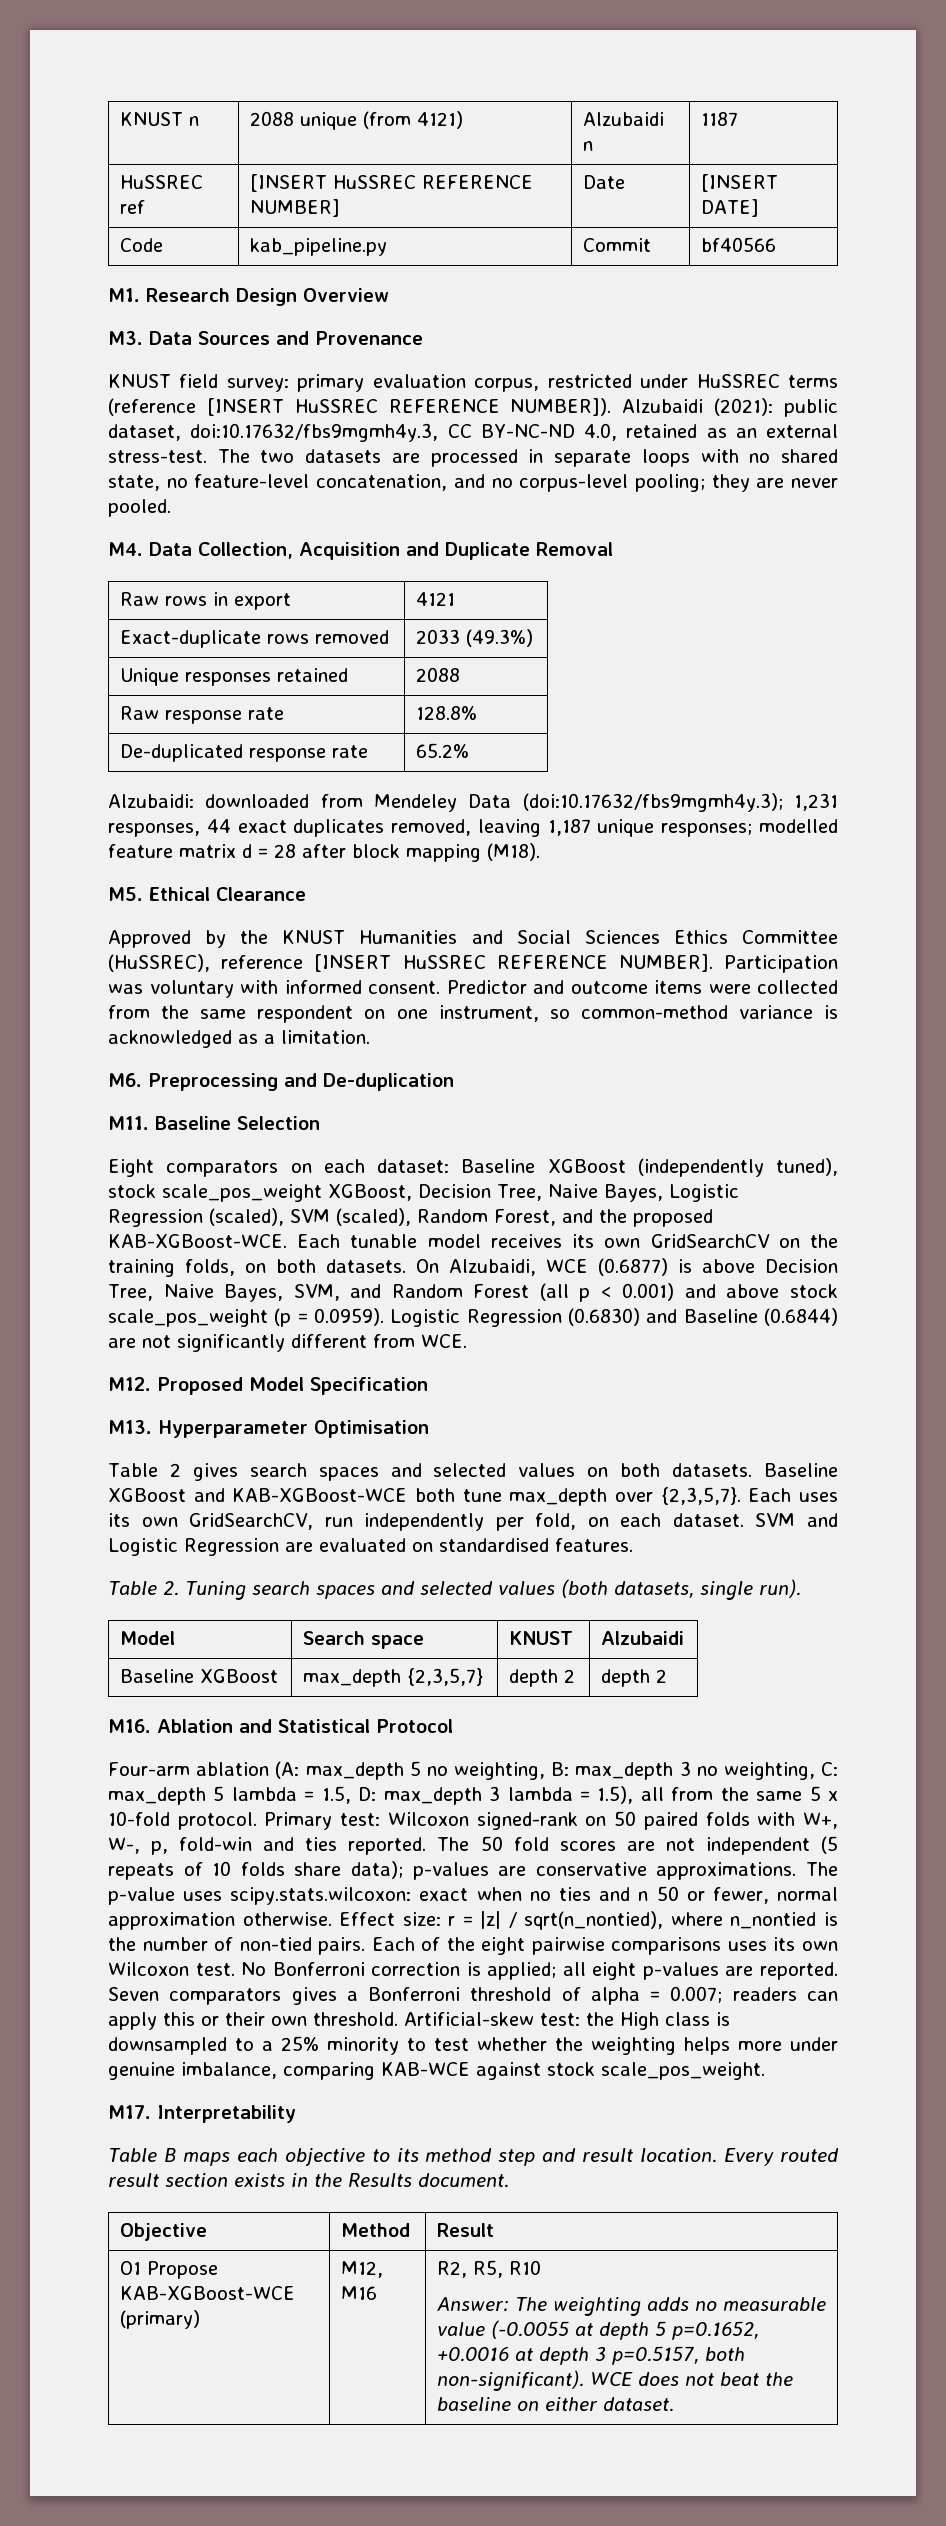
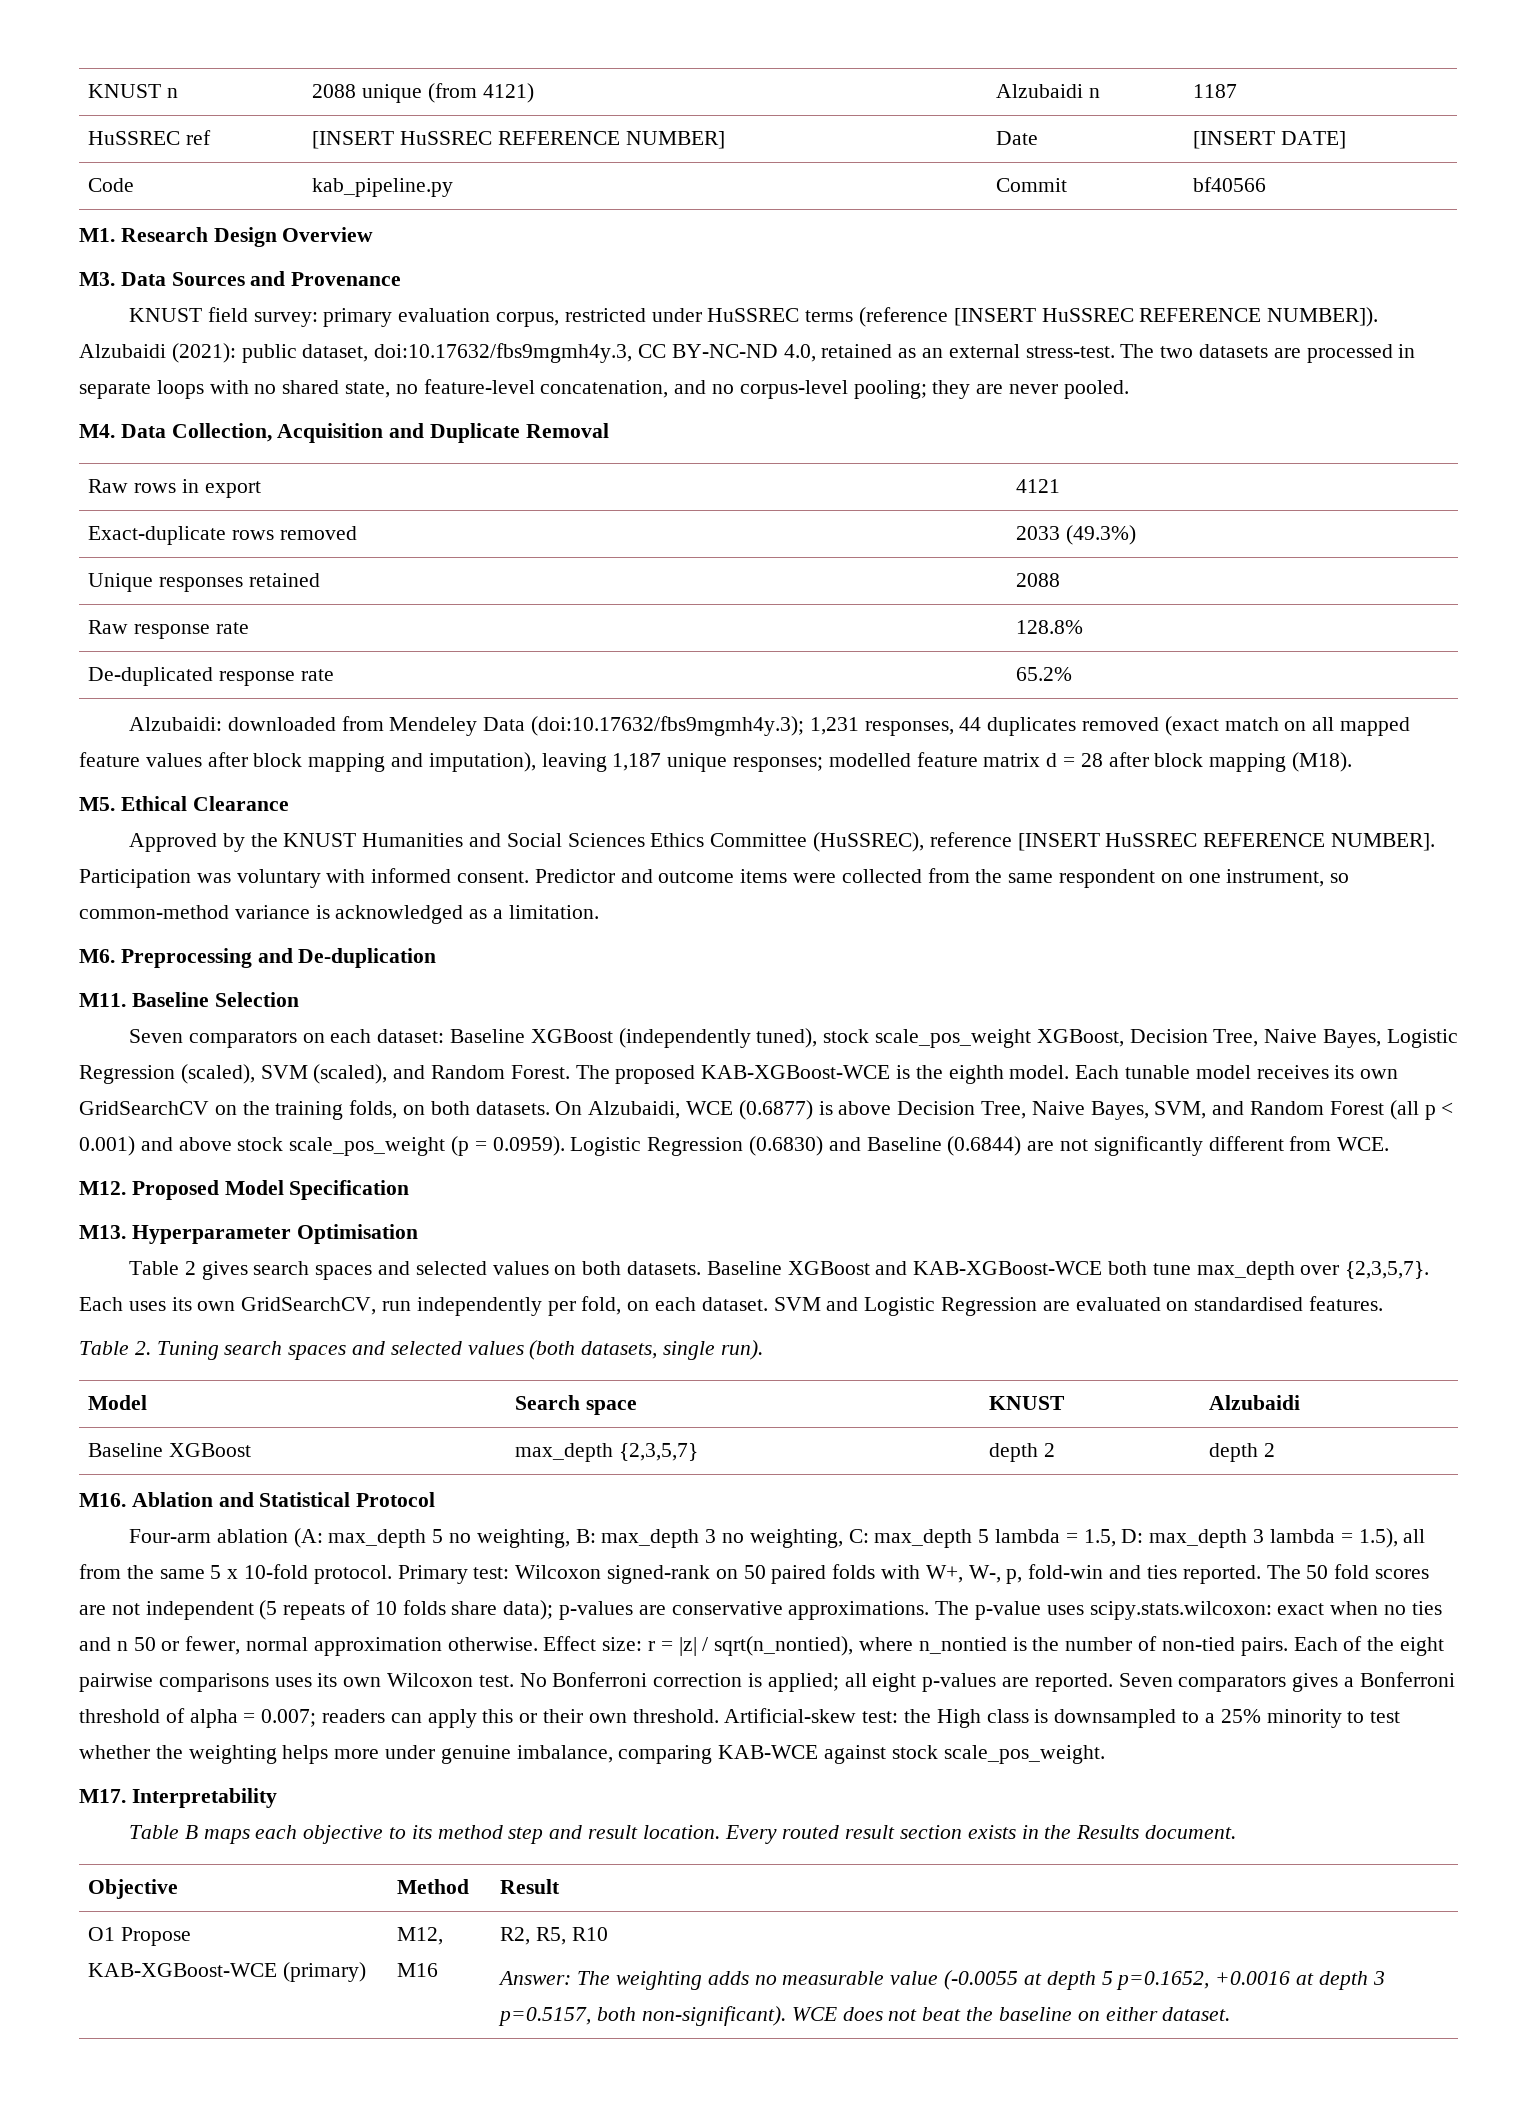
- Alzubaidi: downloaded from Mendeley Data (doi:10.17632/fbs9mgmh4y.3); 1,231 responses, 44 exact duplicates removed, leaving 1,187 unique responses; modelled feature matrix d = 28 after block mapping (M18).
+ Alzubaidi: downloaded from Mendeley Data (doi:10.17632/fbs9mgmh4y.3); 1,231 responses, 44 duplicates removed (exact match on all mapped feature values after block mapping and imputation), leaving 1,187 unique responses; modelled feature matrix d = 28 after block mapping (M18).
- Eight comparators on each dataset: Baseline XGBoost (independently tuned), stock scale_pos_weight XGBoost, Decision Tree, Naive Bayes, Logistic Regression (scaled), SVM (scaled), Random Forest, and the proposed KAB-XGBoost-WCE.
+ Seven comparators on each dataset: Baseline XGBoost (independently tuned), stock scale_pos_weight XGBoost, Decision Tree, Naive Bayes, Logistic Regression (scaled), SVM (scaled), and Random Forest. The proposed KAB-XGBoost-WCE is the eighth model.

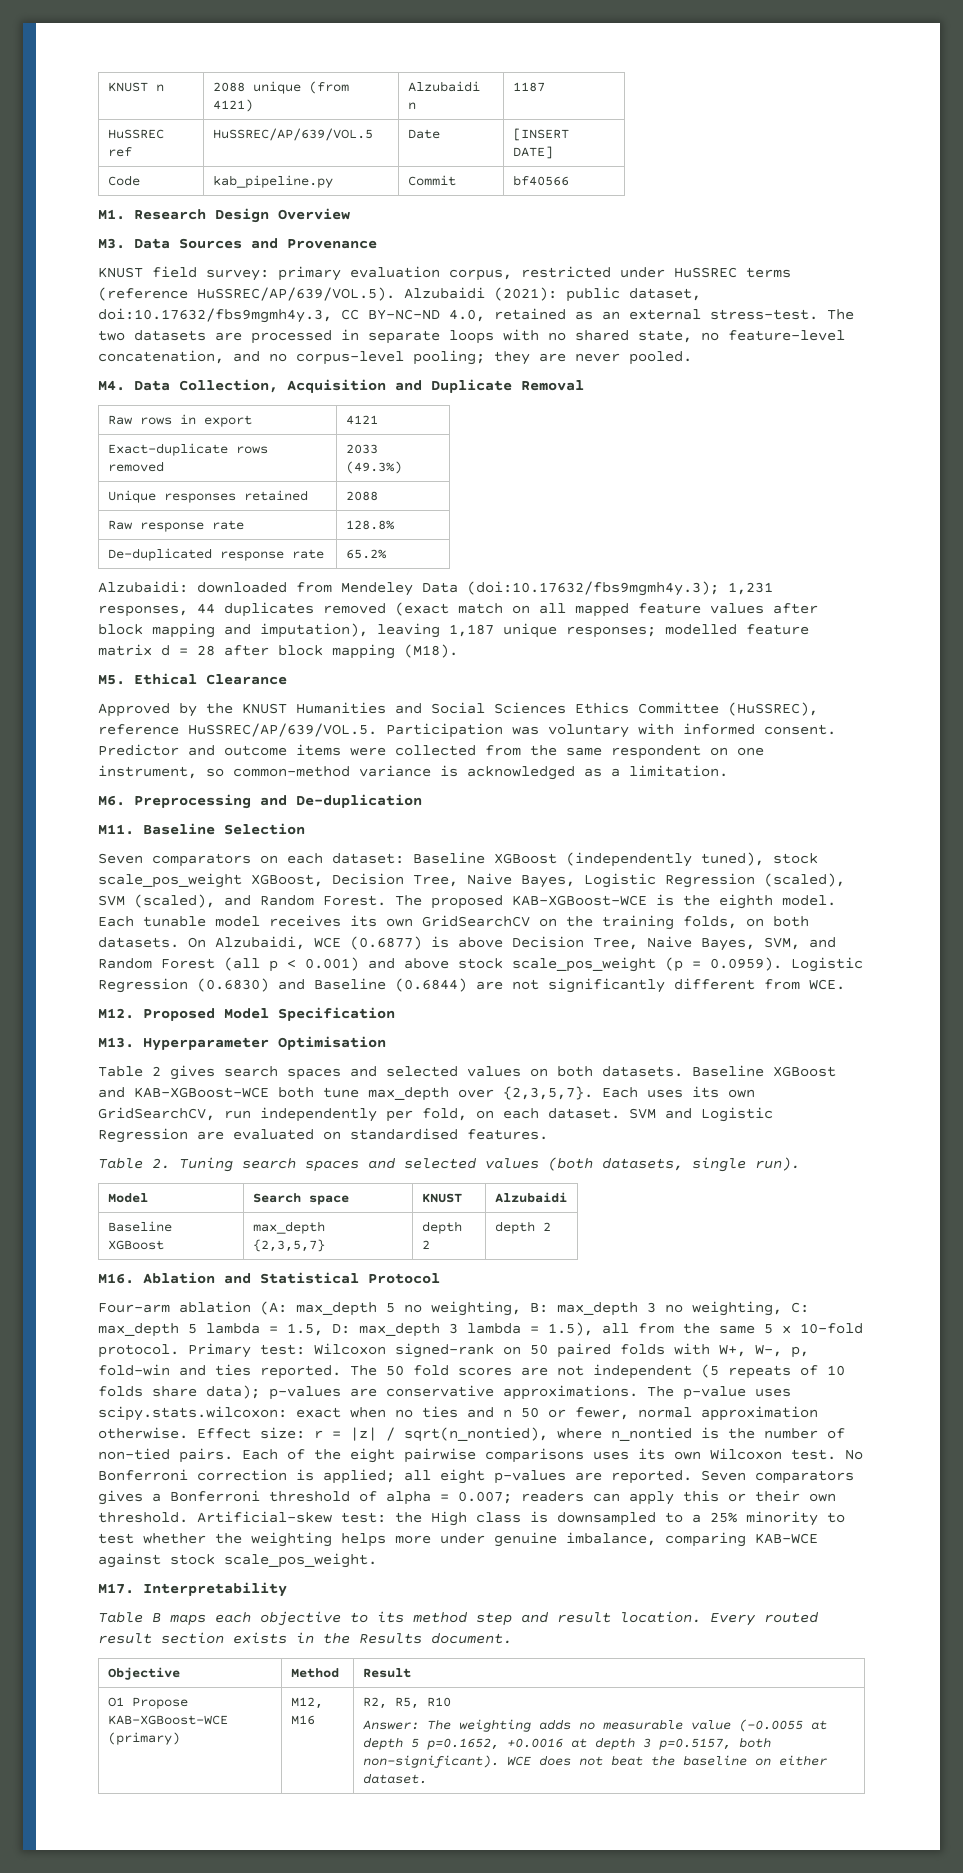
- HuSSREC ref | [INSERT HuSSREC REFERENCE NUMBER] | Date | [INSERT DATE]
+ HuSSREC ref | HuSSREC/AP/639/VOL.5 | Date | [INSERT DATE]
- KNUST field survey: primary evaluation corpus, restricted under HuSSREC terms (reference [INSERT HuSSREC REFERENCE NUMBER]). Alzubaidi (2021): public dataset, doi:10.17632/fbs9mgmh4y.3, CC BY-NC-ND 4.0, retained as an external stress-test.
+ KNUST field survey: primary evaluation corpus, restricted under HuSSREC terms (reference HuSSREC/AP/639/VOL.5). Alzubaidi (2021): public dataset, doi:10.17632/fbs9mgmh4y.3, CC BY-NC-ND 4.0, retained as an external stress-test.
- Approved by the KNUST Humanities and Social Sciences Ethics Committee (HuSSREC), reference [INSERT HuSSREC REFERENCE NUMBER]. Participation was voluntary with informed consent.
+ Approved by the KNUST Humanities and Social Sciences Ethics Committee (HuSSREC), reference HuSSREC/AP/639/VOL.5. Participation was voluntary with informed consent.

